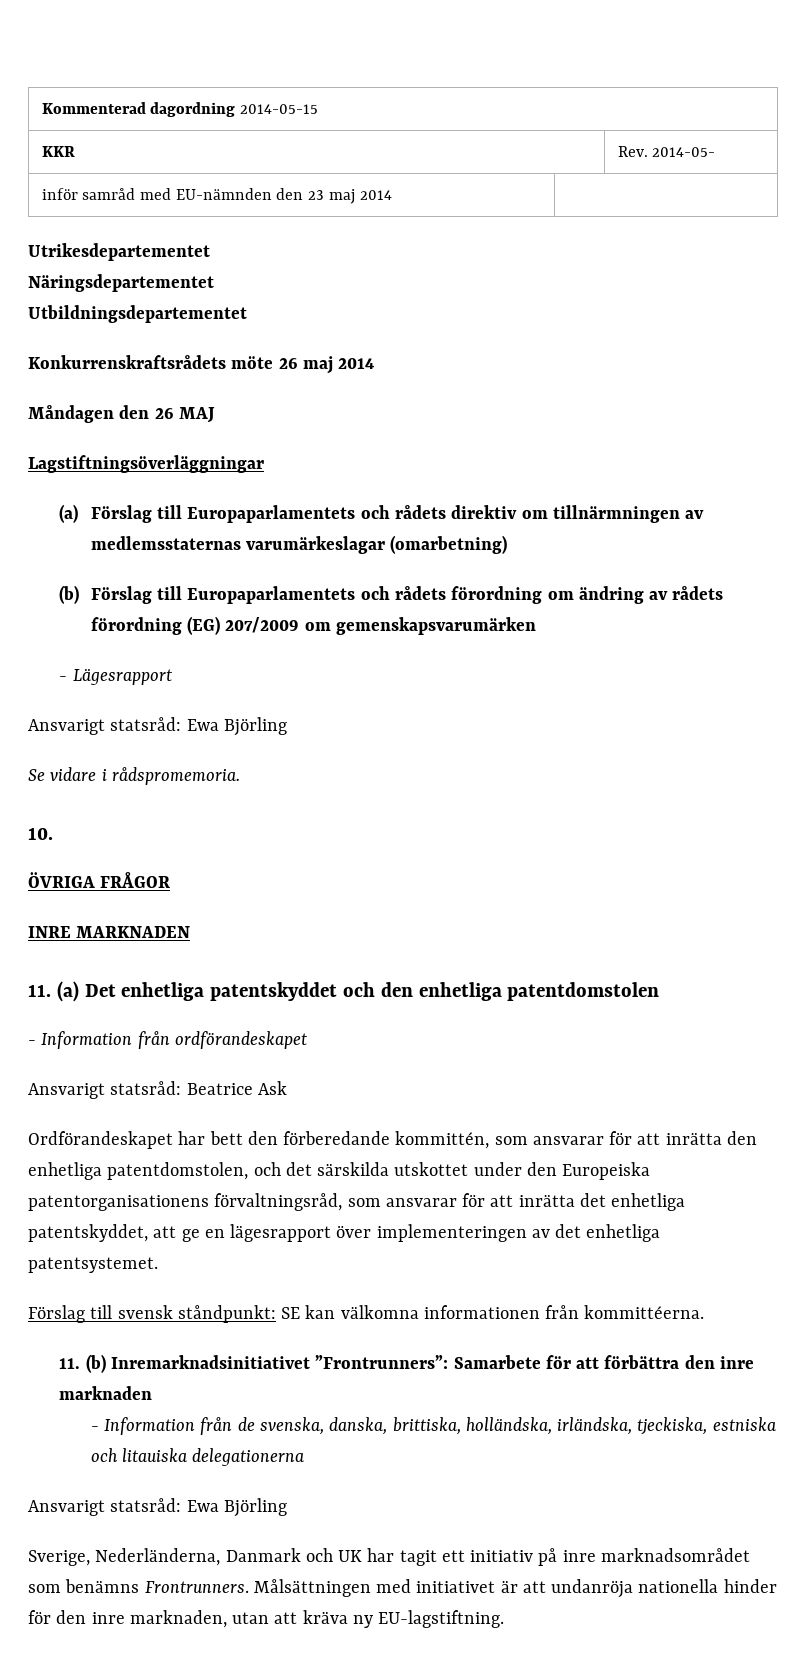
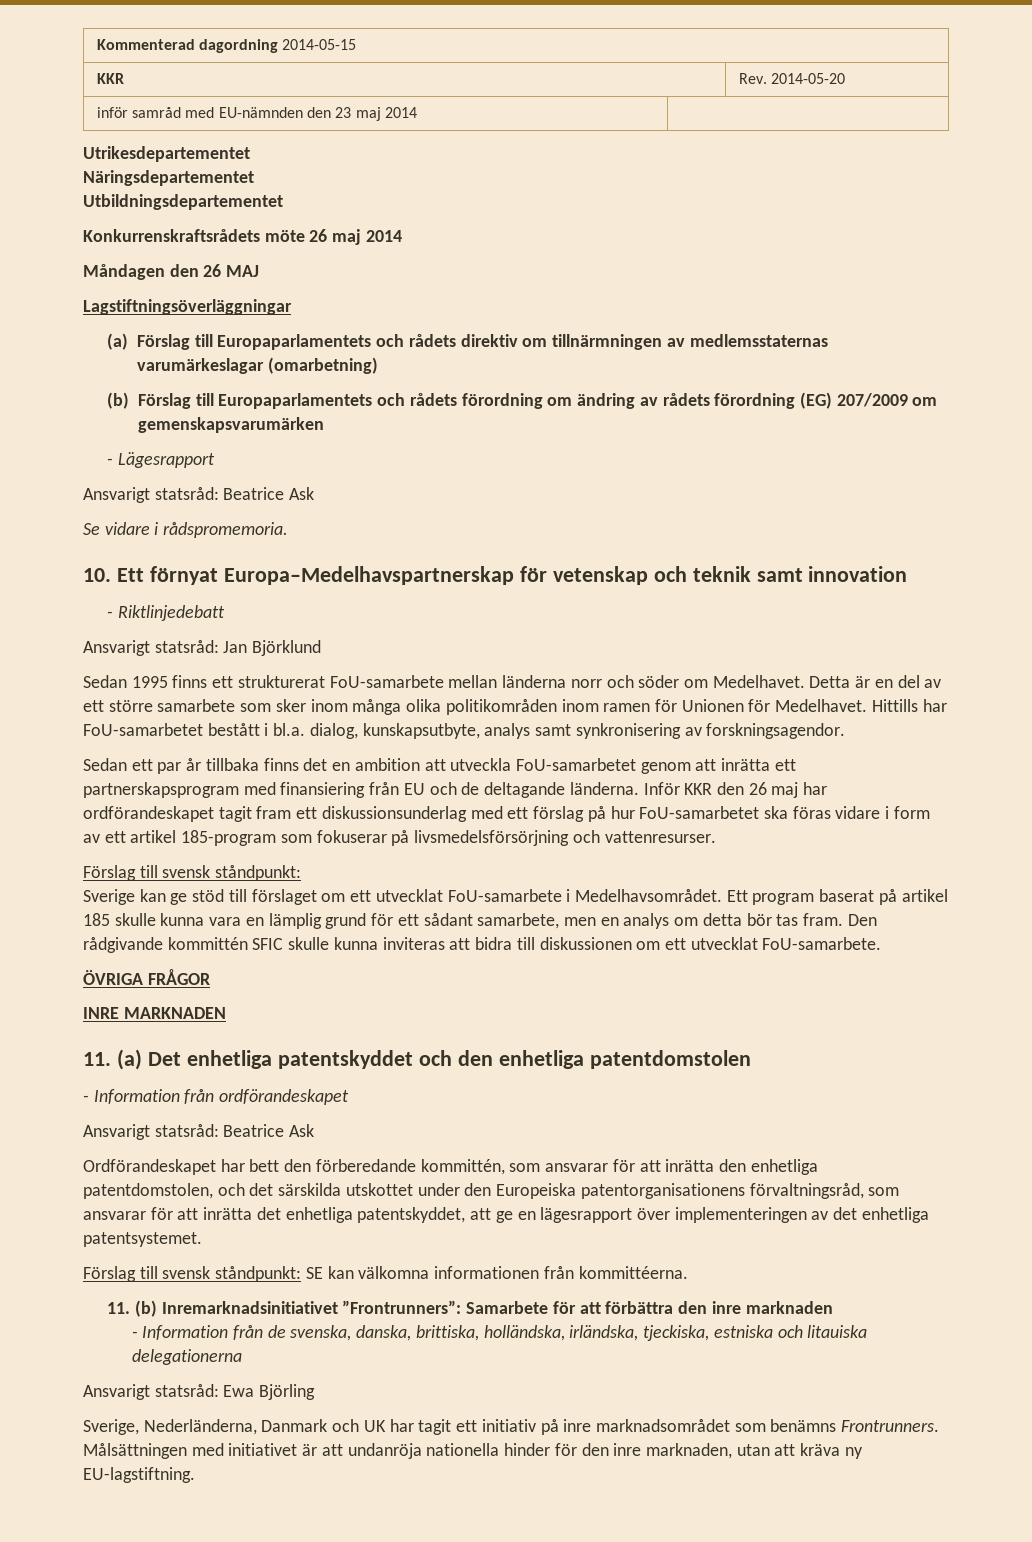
- KKR | Rev. 2014-05-
+ KKR | Rev. 2014-05-20
  - Lägesrapport
- Ansvarigt statsråd: Ewa Björling
+ Ansvarigt statsråd: Beatrice Ask
- 10.
+ 10. Ett förnyat Europa–Medelhavspartnerskap för vetenskap och teknik samt innovation
+ - Riktlinjedebatt
+ Ansvarigt statsråd: Jan Björklund
+ Sedan 1995 finns ett strukturerat FoU-samarbete mellan länderna norr och söder om Medelhavet. Detta är en del av ett större samarbete som sker inom många olika politikområden inom ramen för Unionen för Medelhavet. Hittills har FoU-samarbetet bestått i bl.a. dialog, kunskapsutbyte, analys samt synkronisering av forskningsagendor.
+ Sedan ett par år tillbaka finns det en ambition att utveckla FoU-samarbetet genom att inrätta ett partnerskapsprogram med finansiering från EU och de deltagande länderna. Inför KKR den 26 maj har ordförandeskapet tagit fram ett diskussionsunderlag med ett förslag på hur FoU-samarbetet ska föras vidare i form av ett artikel 185-program som fokuserar på livsmedelsförsörjning och vattenresurser.
+ Förslag till svensk ståndpunkt:
+ Sverige kan ge stöd till förslaget om ett utvecklat FoU-samarbete i Medelhavsområdet. Ett program baserat på artikel 185 skulle kunna vara en lämplig grund för ett sådant samarbete, men en analys om detta bör tas fram. Den rådgivande kommittén SFIC skulle kunna inviteras att bidra till diskussionen om ett utvecklat FoU-samarbete.

